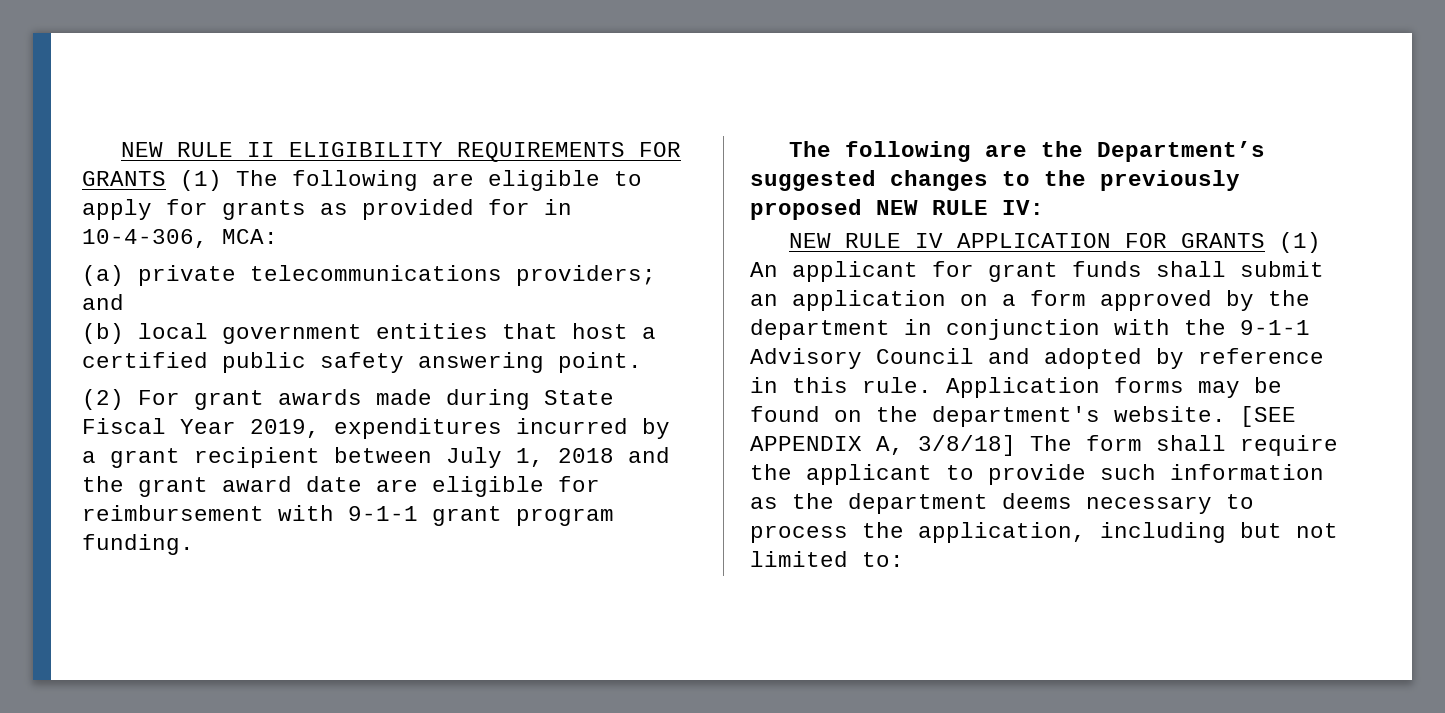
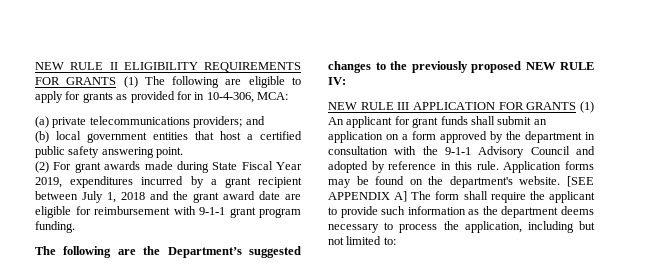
- NEW RULE IV APPLICATION FOR GRANTS (1) An applicant for grant funds shall submit an application on a form approved by the department in conjunction with the 9-1-1 Advisory Council and adopted by reference in this rule.
+ NEW RULE III APPLICATION FOR GRANTS (1) An applicant for grant funds shall submit an application on a form approved by the department in consultation with the 9-1-1 Advisory Council and adopted by reference in this rule.
- [SEE APPENDIX A, 3/8/18] The form shall require the applicant to provide such information as the department deems necessary to process the application, including but not limited to:
+ [SEE APPENDIX A] The form shall require the applicant to provide such information as the department deems necessary to process the application, including but not limited to:

